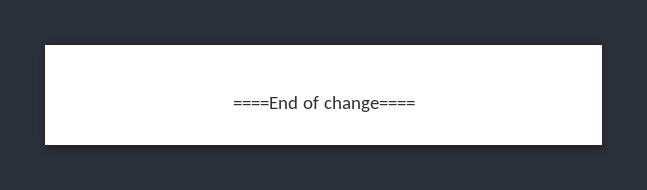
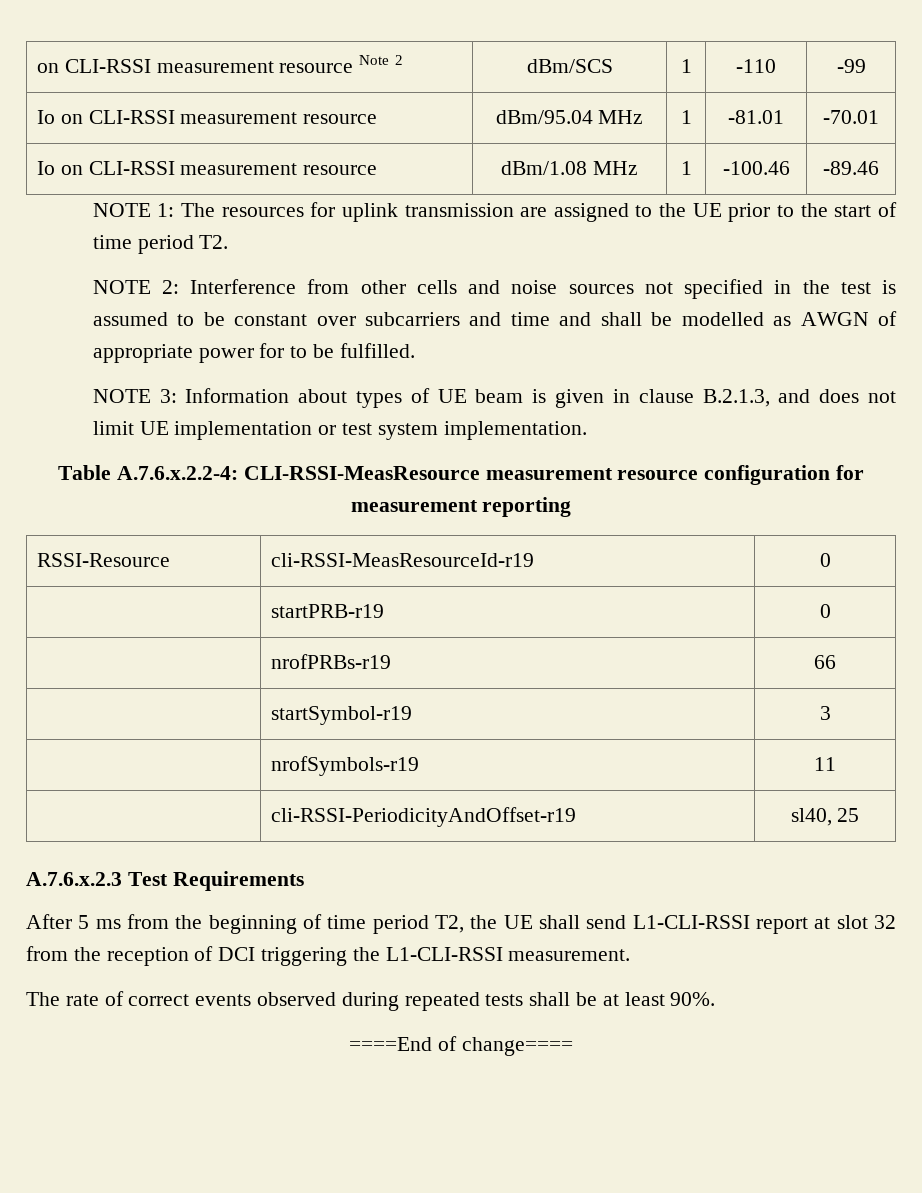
+ on CLI-RSSI measurement resource Note 2 | dBm/SCS | 1 | -110 | -99
+ Io on CLI-RSSI measurement resource | dBm/95.04 MHz | 1 | -81.01 | -70.01
+ Io on CLI-RSSI measurement resource | dBm/1.08 MHz | 1 | -100.46 | -89.46
+ NOTE 1: The resources for uplink transmission are assigned to the UE prior to the start of time period T2.
+ NOTE 2: Interference from other cells and noise sources not specified in the test is assumed to be constant over subcarriers and time and shall be modelled as AWGN of appropriate power for to be fulfilled.
+ NOTE 3: Information about types of UE beam is given in clause B.2.1.3, and does not limit UE implementation or test system implementation.
+ Table A.7.6.x.2.2-4: CLI-RSSI-MeasResource measurement resource configuration for measurement reporting
+ RSSI-Resource | cli-RSSI-MeasResourceId-r19 | 0
+ | startPRB-r19 | 0
+ | nrofPRBs-r19 | 66
+ | startSymbol-r19 | 3
+ | nrofSymbols-r19 | 11
+ | cli-RSSI-PeriodicityAndOffset-r19 | sl40, 25
+ A.7.6.x.2.3 Test Requirements
+ After 5 ms from the beginning of time period T2, the UE shall send L1-CLI-RSSI report at slot 32 from the reception of DCI triggering the L1-CLI-RSSI measurement.
+ The rate of correct events observed during repeated tests shall be at least 90%.

